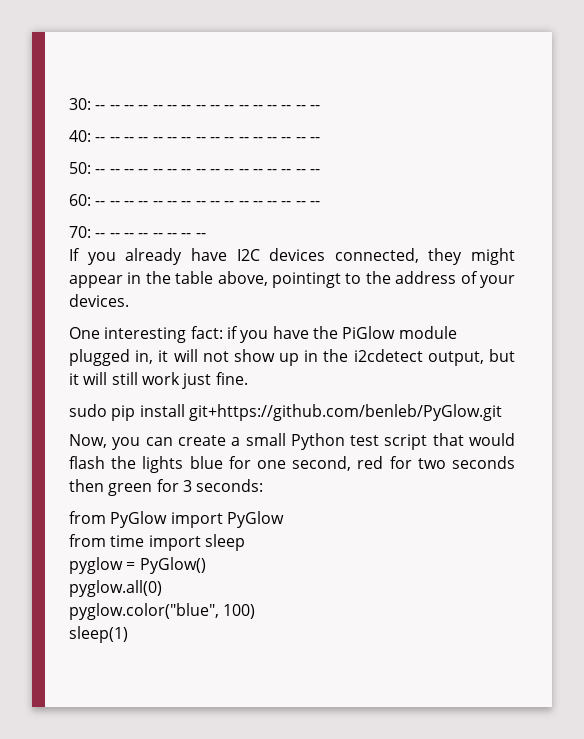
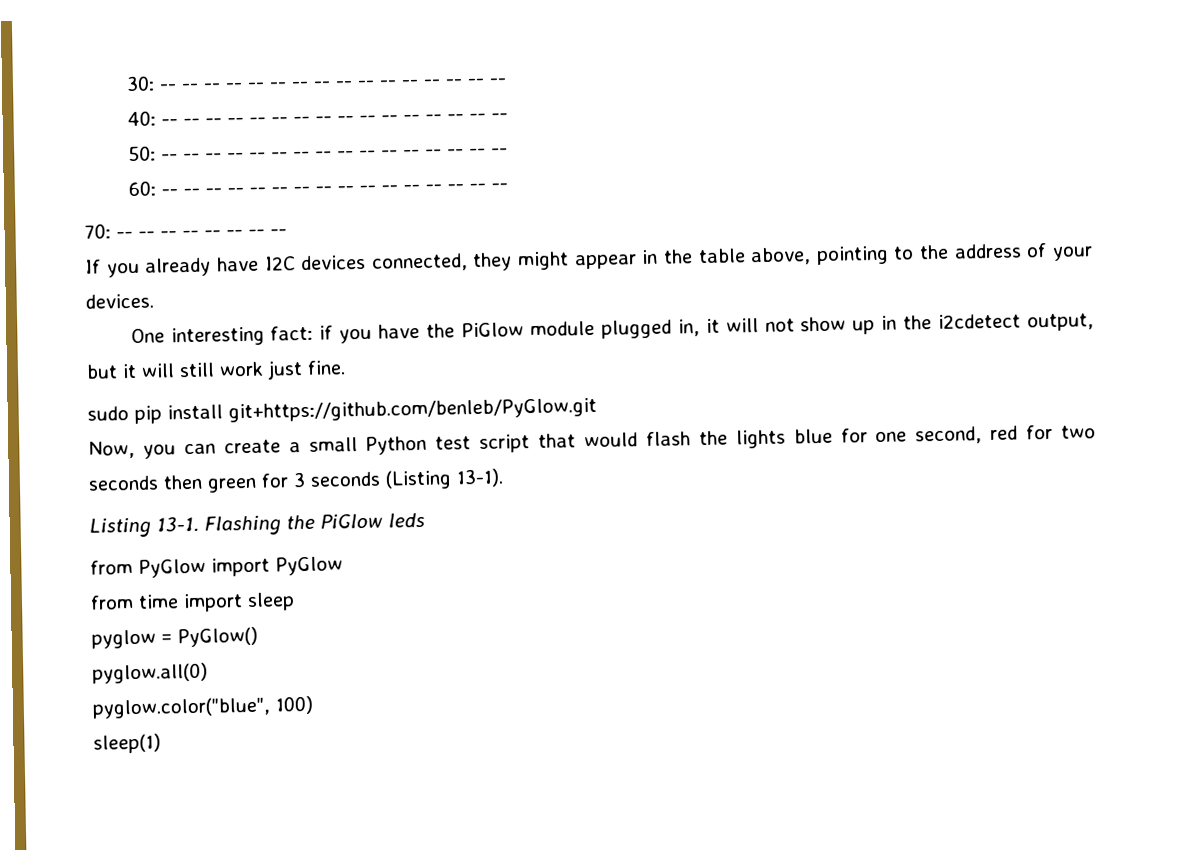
- If you already have I2C devices connected, they might appear in the table above, pointingt to the address of your devices.
+ If you already have I2C devices connected, they might appear in the table above, pointing to the address of your devices.
- Now, you can create a small Python test script that would flash the lights blue for one second, red for two seconds then green for 3 seconds:
+ Now, you can create a small Python test script that would flash the lights blue for one second, red for two seconds then green for 3 seconds (Listing 13-1).
+ Listing 13-1. Flashing the PiGlow leds

